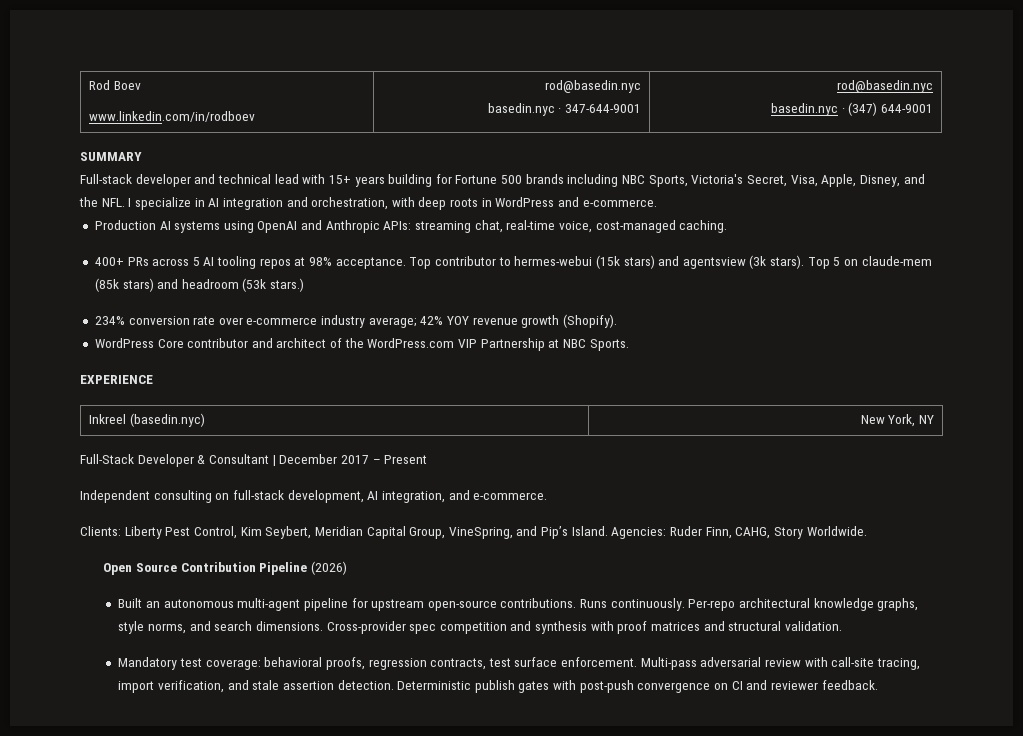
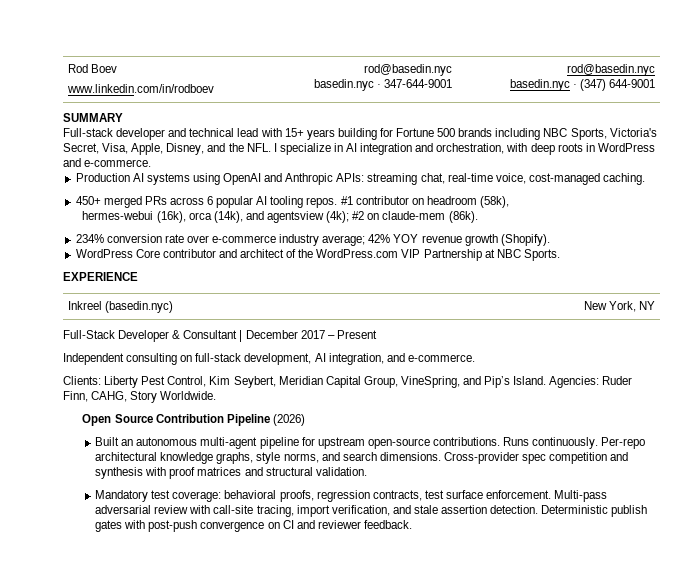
- 400+ PRs across 5 AI tooling repos at 98% acceptance. Top contributor to hermes-webui (15k stars) and agentsview (3k stars). Top 5 on claude-mem (85k stars) and headroom (53k stars.)
+ 450+ merged PRs across 6 popular AI tooling repos. #1 contributor on headroom (58k),
+ hermes-webui (16k), orca (14k), and agentsview (4k); #2 on claude-mem (86k).

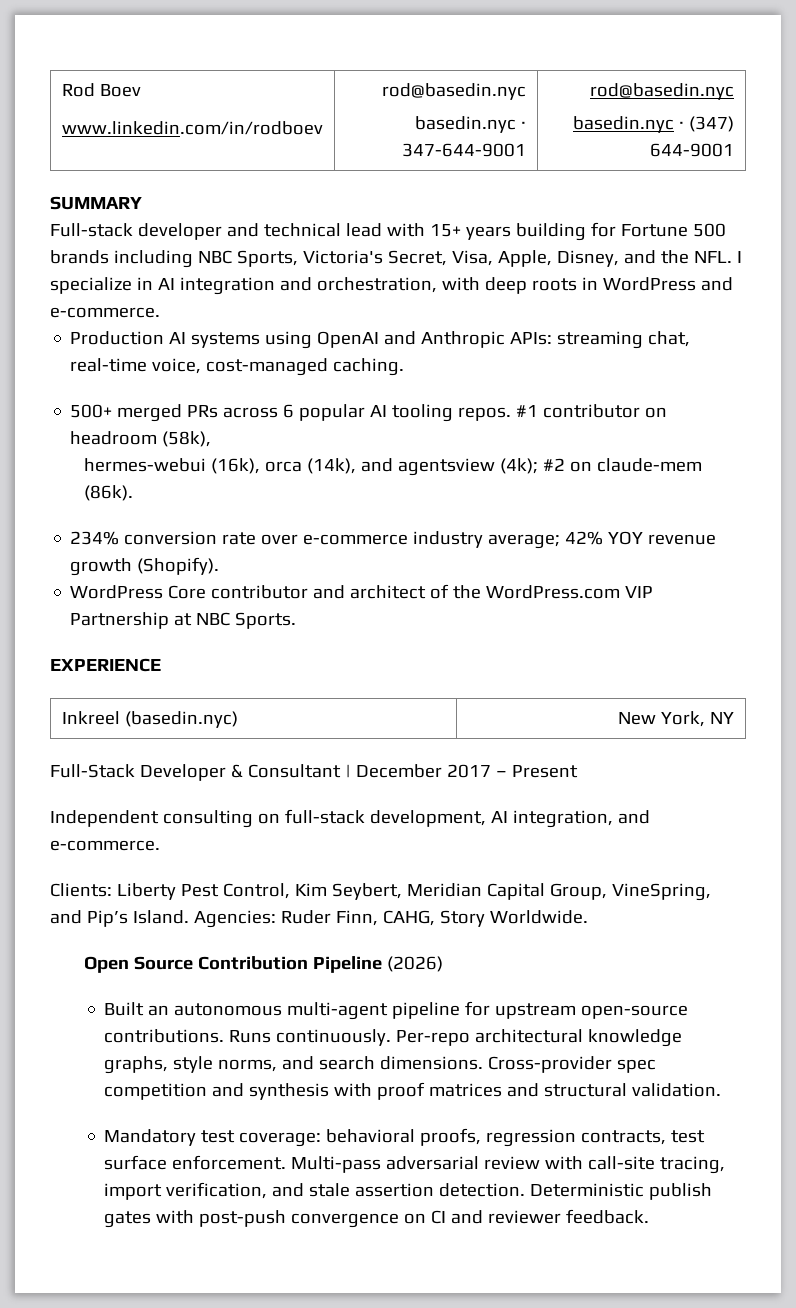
- 450+ merged PRs across 6 popular AI tooling repos.
+ 500+ merged PRs across 6 popular AI tooling repos.

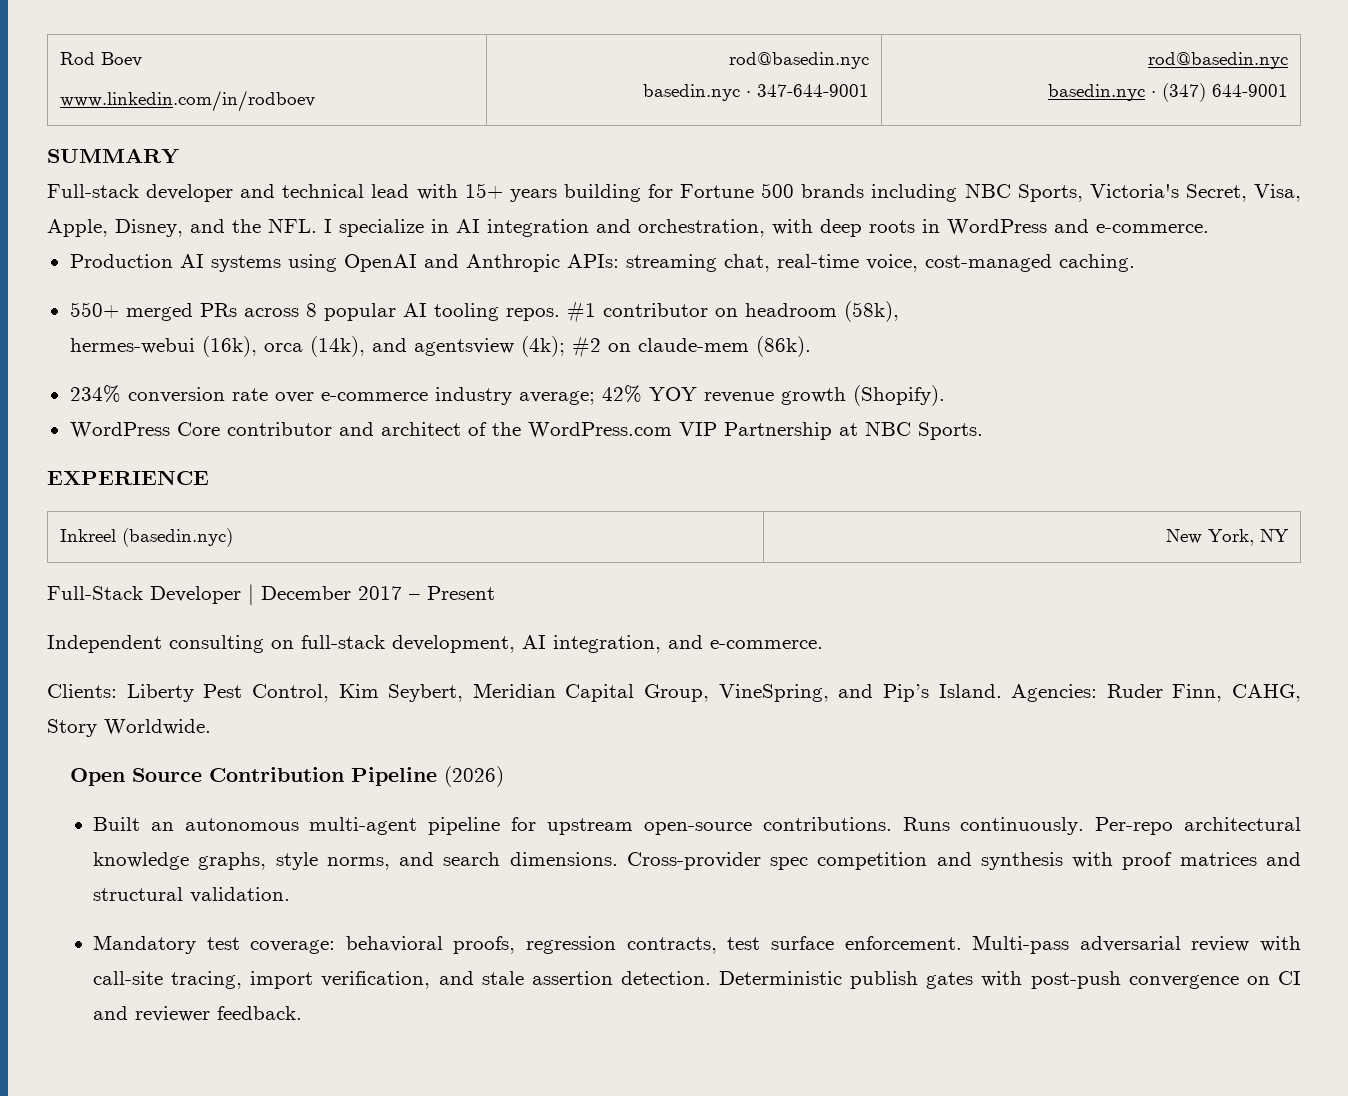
- 500+ merged PRs across 6 popular AI tooling repos.
+ 550+ merged PRs across 8 popular AI tooling repos.
- Full-Stack Developer & Consultant | December 2017 – Present
+ Full-Stack Developer | December 2017 – Present

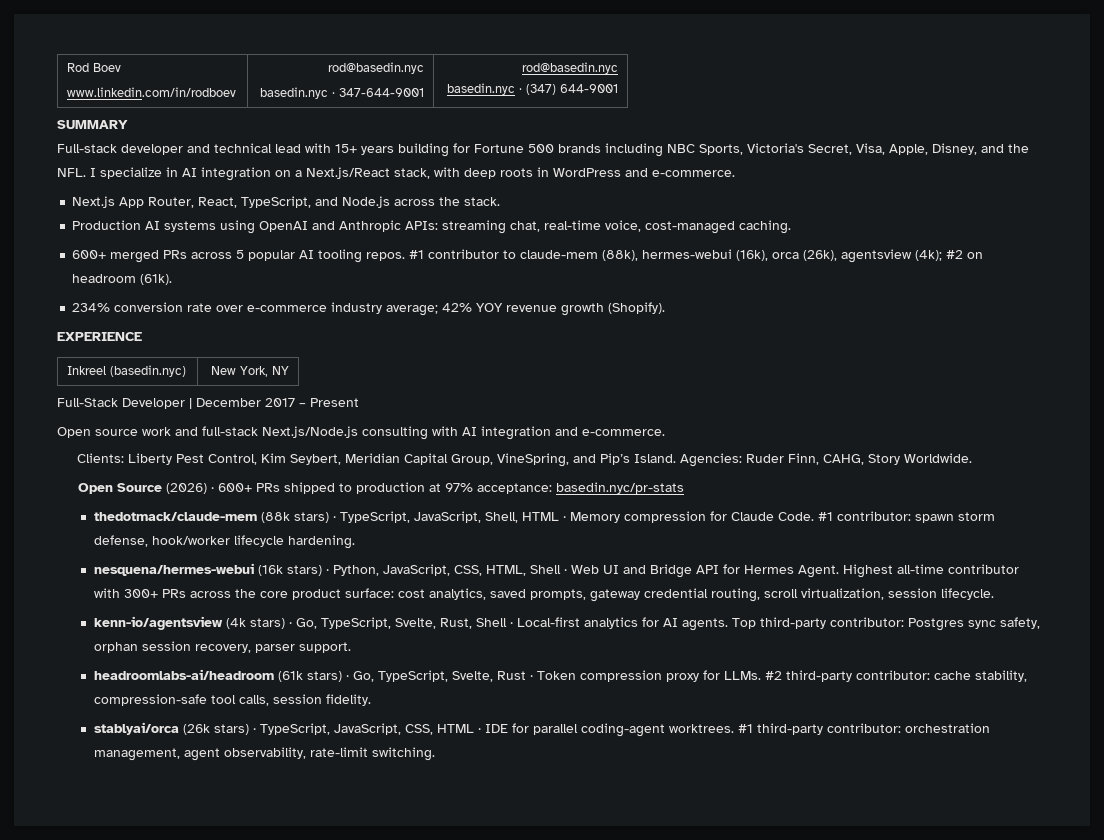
- Full-stack developer and technical lead with 15+ years building for Fortune 500 brands including NBC Sports, Victoria's Secret, Visa, Apple, Disney, and the NFL. I specialize in AI integration and orchestration, with deep roots in WordPress and e-commerce.
+ Full-stack developer and technical lead with 15+ years building for Fortune 500 brands including NBC Sports, Victoria's Secret, Visa, Apple, Disney, and the NFL. I specialize in AI integration on a Next.js/React stack, with deep roots in WordPress and e-commerce.
+ Next.js App Router, React, TypeScript, and Node.js across the stack.
- 550+ merged PRs across 8 popular AI tooling repos.
+ 600+ merged PRs across 5 popular AI tooling repos.
- #1 contributor on headroom (58k),
- hermes-webui (16k), orca (14k), and agentsview (4k); #2 on claude-mem (86k).
+ #1 contributor to claude-mem (88k), hermes-webui (16k), orca (26k), agentsview (4k); #2 on headroom (61k).
- WordPress Core contributor and architect of the WordPress.com VIP Partnership at NBC Sports.
- Independent consulting on full-stack development, AI integration, and e-commerce.
+ Open source work and full-stack Next.js/Node.js consulting with AI integration and e-commerce.
- Open Source Contribution Pipeline (2026)
- Built an autonomous multi-agent pipeline for upstream open-source contributions. Runs continuously. Per-repo architectural knowledge graphs, style norms, and search dimensions. Cross-provider spec competition and synthesis with proof matrices and structural validation.
- Mandatory test coverage: behavioral proofs, regression contracts, test surface enforcement. Multi-pass adversarial review with call-site tracing, import verification, and stale assertion detection. Deterministic publish gates with post-push convergence on CI and reviewer feedback.
+ Open Source (2026) · 600+ PRs shipped to production at 97% acceptance: basedin.nyc/pr-stats
+ thedotmack/claude-mem (88k stars) · TypeScript, JavaScript, Shell, HTML · Memory compression for Claude Code. #1 contributor: spawn storm defense, hook/worker lifecycle hardening.
+ nesquena/hermes-webui (16k stars) · Python, JavaScript, CSS, HTML, Shell · Web UI and Bridge API for Hermes Agent. Highest all-time contributor with 300+ PRs across the core product surface: cost analytics, saved prompts, gateway credential routing, scroll virtualization, session lifecycle.
+ kenn-io/agentsview (4k stars) · Go, TypeScript, Svelte, Rust, Shell · Local-first analytics for AI agents. Top third-party contributor: Postgres sync safety, orphan session recovery, parser support.
+ headroomlabs-ai/headroom (61k stars) · Go, TypeScript, Svelte, Rust · Token compression proxy for LLMs. #2 third-party contributor: cache stability, compression-safe tool calls, session fidelity.
+ stablyai/orca (26k stars) · TypeScript, JavaScript, CSS, HTML · IDE for parallel coding-agent worktrees. #1 third-party contributor: orchestration management, agent observability, rate-limit switching.

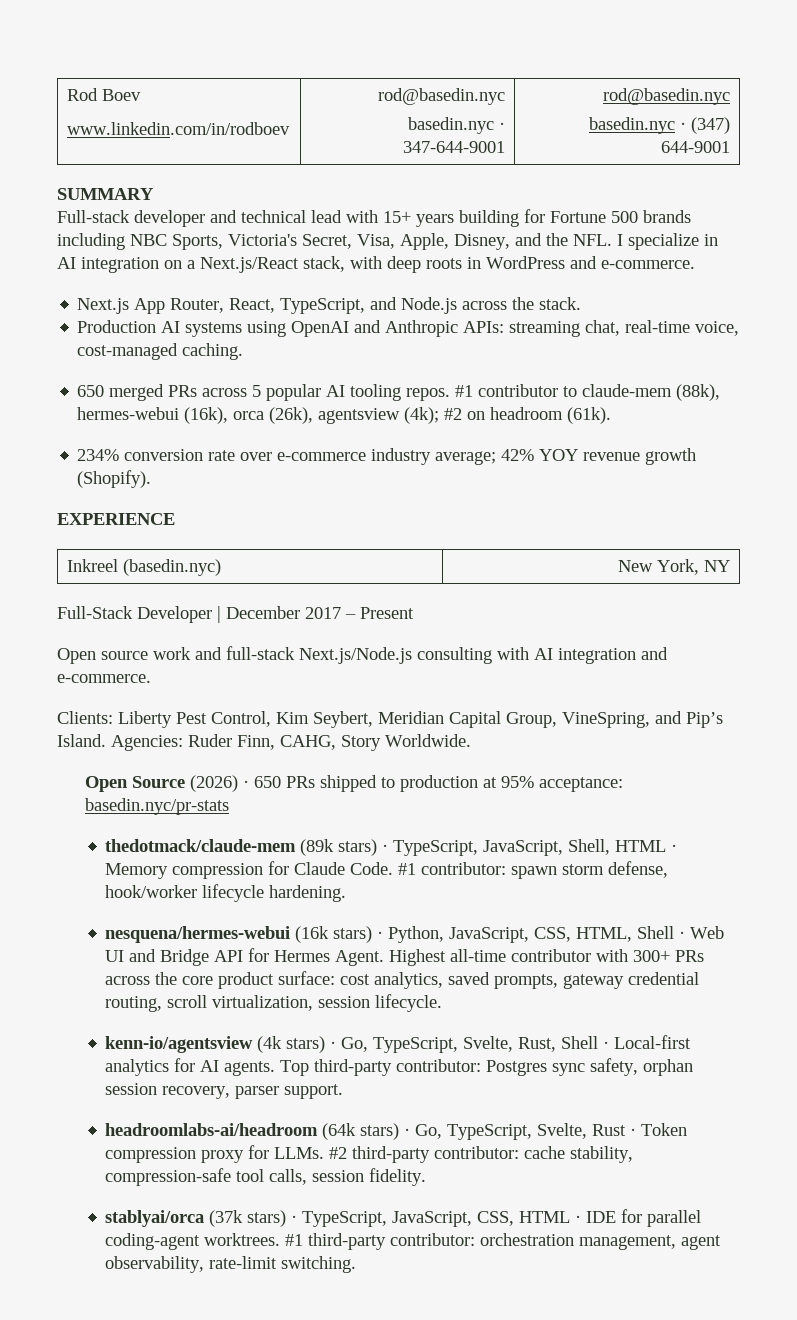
- 600+ merged PRs across 5 popular AI tooling repos.
+ 650 merged PRs across 5 popular AI tooling repos.
- Open Source (2026) · 600+ PRs shipped to production at 97% acceptance: basedin.nyc/pr-stats
+ Open Source (2026) · 650 PRs shipped to production at 95% acceptance: basedin.nyc/pr-stats
- thedotmack/claude-mem (88k stars) · TypeScript, JavaScript, Shell, HTML · Memory compression for Claude Code.
+ thedotmack/claude-mem (89k stars) · TypeScript, JavaScript, Shell, HTML · Memory compression for Claude Code.
- headroomlabs-ai/headroom (61k stars) · Go, TypeScript, Svelte, Rust · Token compression proxy for LLMs.
+ headroomlabs-ai/headroom (64k stars) · Go, TypeScript, Svelte, Rust · Token compression proxy for LLMs.
- stablyai/orca (26k stars) · TypeScript, JavaScript, CSS, HTML · IDE for parallel coding-agent worktrees.
+ stablyai/orca (37k stars) · TypeScript, JavaScript, CSS, HTML · IDE for parallel coding-agent worktrees.

